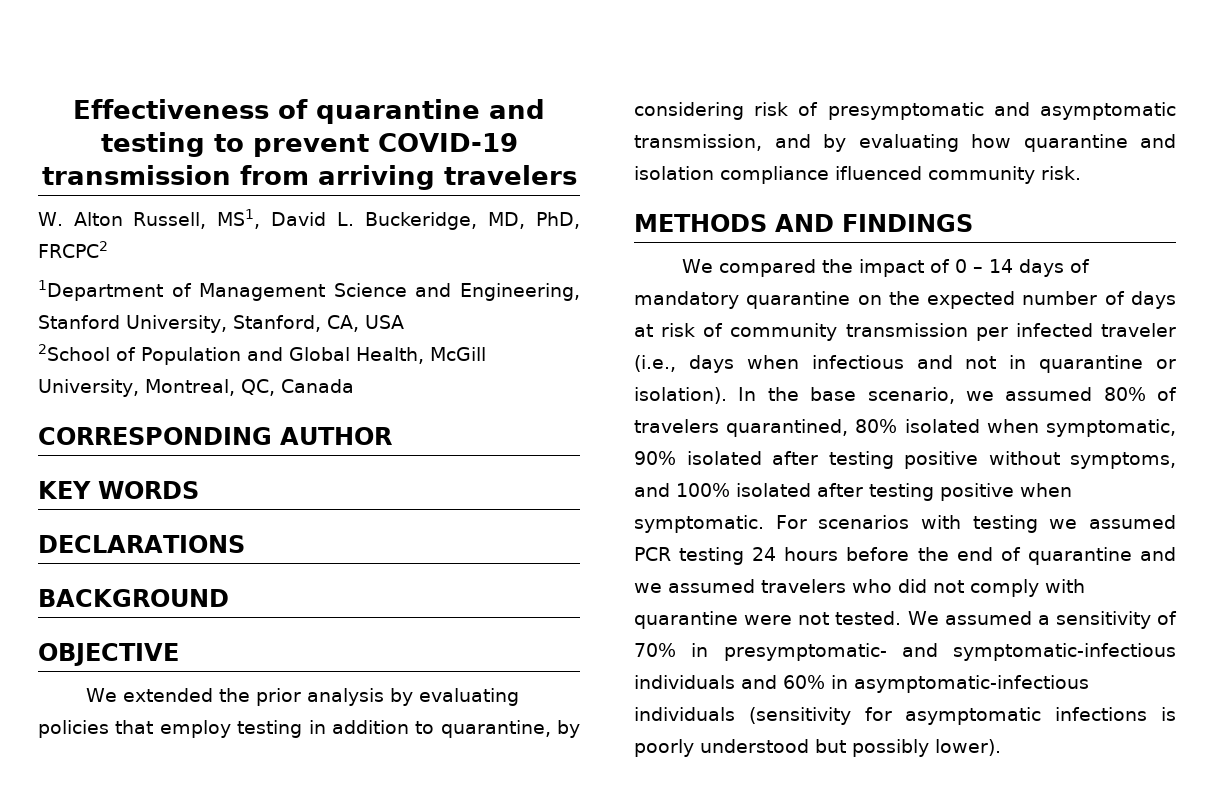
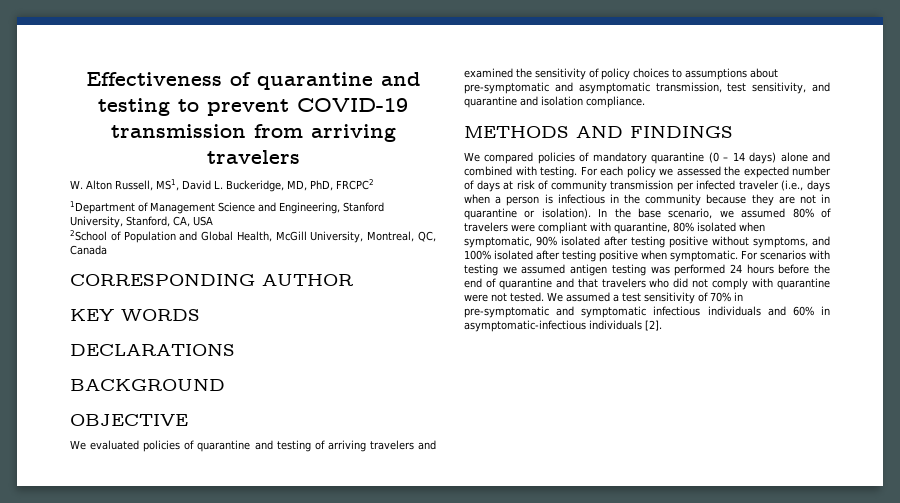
- We extended the prior analysis by evaluating policies that employ testing in addition to quarantine, by considering risk of presymptomatic and asymptomatic transmission, and by evaluating how quarantine and isolation compliance ifluenced community risk.
+ We evaluated policies of quarantine and testing of arriving travelers and examined the sensitivity of policy choices to assumptions about pre-symptomatic and asymptomatic transmission, test sensitivity, and quarantine and isolation compliance.
- We compared the impact of 0 – 14 days of mandatory quarantine on the expected number of days at risk of community transmission per infected traveler (i.e., days when infectious and not in quarantine or isolation).
+ We compared policies of mandatory quarantine (0 – 14 days) alone and combined with testing. For each policy we assessed the expected number of days at risk of community transmission per infected traveler (i.e., days when a person is infectious in the community because they are not in quarantine or isolation).
- In the base scenario, we assumed 80% of travelers quarantined, 80% isolated when symptomatic, 90% isolated after testing positive without symptoms, and 100% isolated after testing positive when symptomatic.
+ In the base scenario, we assumed 80% of travelers were compliant with quarantine, 80% isolated when symptomatic, 90% isolated after testing positive without symptoms, and 100% isolated after testing positive when symptomatic.
- For scenarios with testing we assumed PCR testing 24 hours before the end of quarantine and we assumed travelers who did not comply with quarantine were not tested.
+ For scenarios with testing we assumed antigen testing was performed 24 hours before the end of quarantine and that travelers who did not comply with quarantine were not tested.
- We assumed a sensitivity of 70% in presymptomatic- and symptomatic-infectious individuals and 60% in asymptomatic-infectious individuals (sensitivity for asymptomatic infections is poorly understood but possibly lower).
+ We assumed a test sensitivity of 70% in pre-symptomatic and symptomatic infectious individuals and 60% in asymptomatic-infectious individuals [2].

